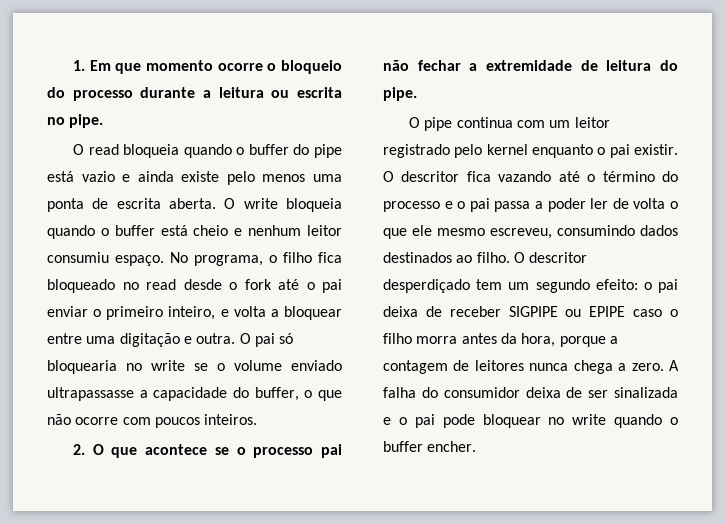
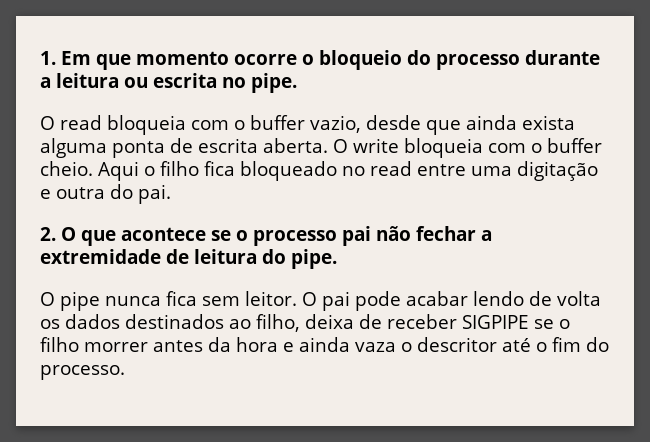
- O read bloqueia quando o buffer do pipe está vazio e ainda existe pelo menos uma ponta de escrita aberta.
+ O read bloqueia com o buffer vazio, desde que ainda exista alguma ponta de escrita aberta.
- O write bloqueia quando o buffer está cheio e nenhum leitor consumiu espaço. No programa, o filho fica bloqueado no read desde o fork até o pai enviar o primeiro inteiro, e volta a bloquear entre uma digitação e outra. O pai só bloquearia no write se o volume enviado ultrapassasse a capacidade do buffer, o que não ocorre com poucos inteiros.
+ O write bloqueia com o buffer cheio. Aqui o filho fica bloqueado no read entre uma digitação e outra do pai.
- O pipe continua com um leitor registrado pelo kernel enquanto o pai existir. O descritor fica vazando até o término do processo e o pai passa a poder ler de volta o que ele mesmo escreveu, consumindo dados destinados ao filho. O descritor desperdiçado tem um segundo efeito: o pai deixa de receber SIGPIPE ou EPIPE caso o filho morra antes da hora, porque a contagem de leitores nunca chega a zero. A falha do consumidor deixa de ser sinalizada e o pai pode bloquear no write quando o buffer encher.
+ O pipe nunca fica sem leitor. O pai pode acabar lendo de volta os dados destinados ao filho, deixa de receber SIGPIPE se o filho morrer antes da hora e ainda vaza o descritor até o fim do processo.

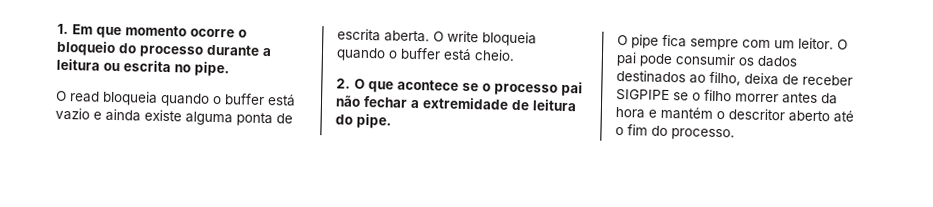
- O read bloqueia com o buffer vazio, desde que ainda exista alguma ponta de escrita aberta.
+ O read bloqueia quando o buffer está vazio e ainda existe alguma ponta de escrita aberta.
- O write bloqueia com o buffer cheio. Aqui o filho fica bloqueado no read entre uma digitação e outra do pai.
+ O write bloqueia quando o buffer está cheio.
- O pipe nunca fica sem leitor. O pai pode acabar lendo de volta os dados destinados ao filho, deixa de receber SIGPIPE se o filho morrer antes da hora e ainda vaza o descritor até o fim do processo.
+ O pipe fica sempre com um leitor. O pai pode consumir os dados destinados ao filho, deixa de receber SIGPIPE se o filho morrer antes da hora e mantém o descritor aberto até o fim do processo.

